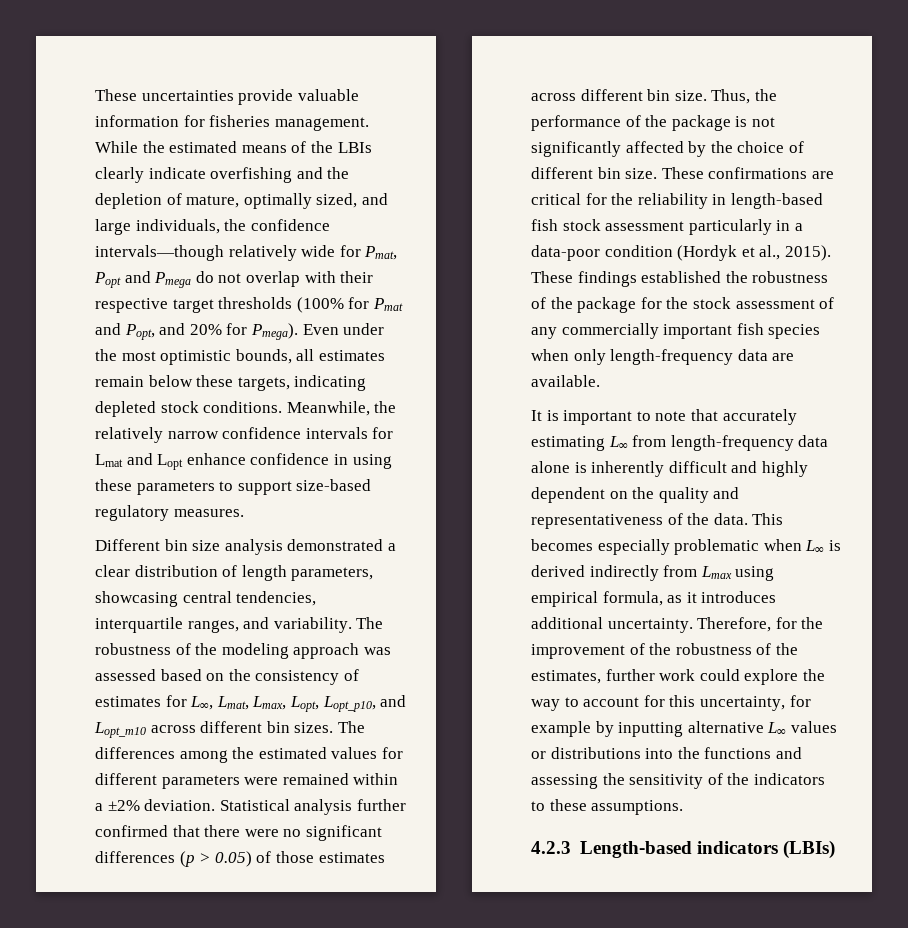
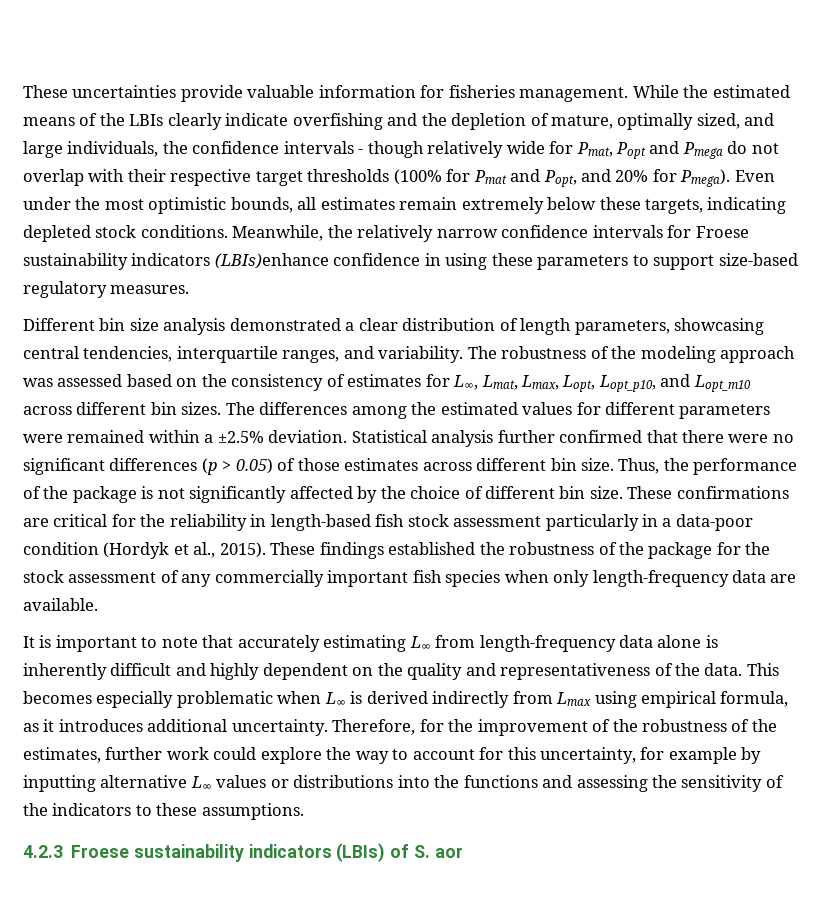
- While the estimated means of the LBIs clearly indicate overfishing and the depletion of mature, optimally sized, and large individuals, the confidence intervals—though relatively wide for Pmat, Popt and Pmega do not overlap with their respective target thresholds (100% for Pmat and Popt, and 20% for Pmega).
+ While the estimated means of the LBIs clearly indicate overfishing and the depletion of mature, optimally sized, and large individuals, the confidence intervals - though relatively wide for Pmat, Popt and Pmega do not overlap with their respective target thresholds (100% for Pmat and Popt, and 20% for Pmega).
- Even under the most optimistic bounds, all estimates remain below these targets, indicating depleted stock conditions.
+ Even under the most optimistic bounds, all estimates remain extremely below these targets, indicating depleted stock conditions.
- Meanwhile, the relatively narrow confidence intervals for Lmat and Lopt enhance confidence in using these parameters to support size-based regulatory measures.
+ Meanwhile, the relatively narrow confidence intervals for Froese sustainability indicators (LBIs)enhance confidence in using these parameters to support size-based regulatory measures.
- The differences among the estimated values for different parameters were remained within a ±2% deviation.
+ The differences among the estimated values for different parameters were remained within a ±2.5% deviation.
- 4.2.3 Length-based indicators (LBIs)
+ 4.2.3 Froese sustainability indicators (LBIs) of S. aor

